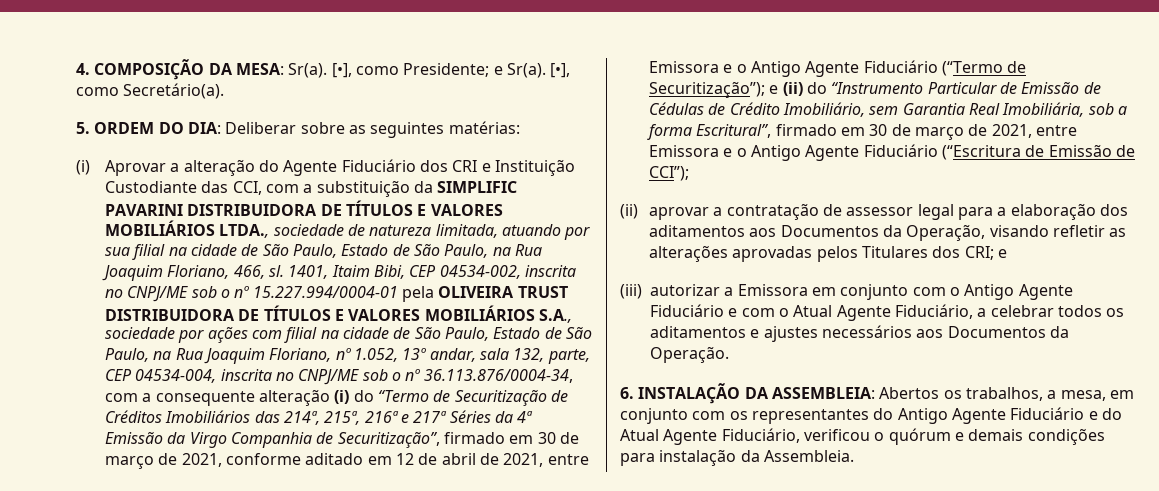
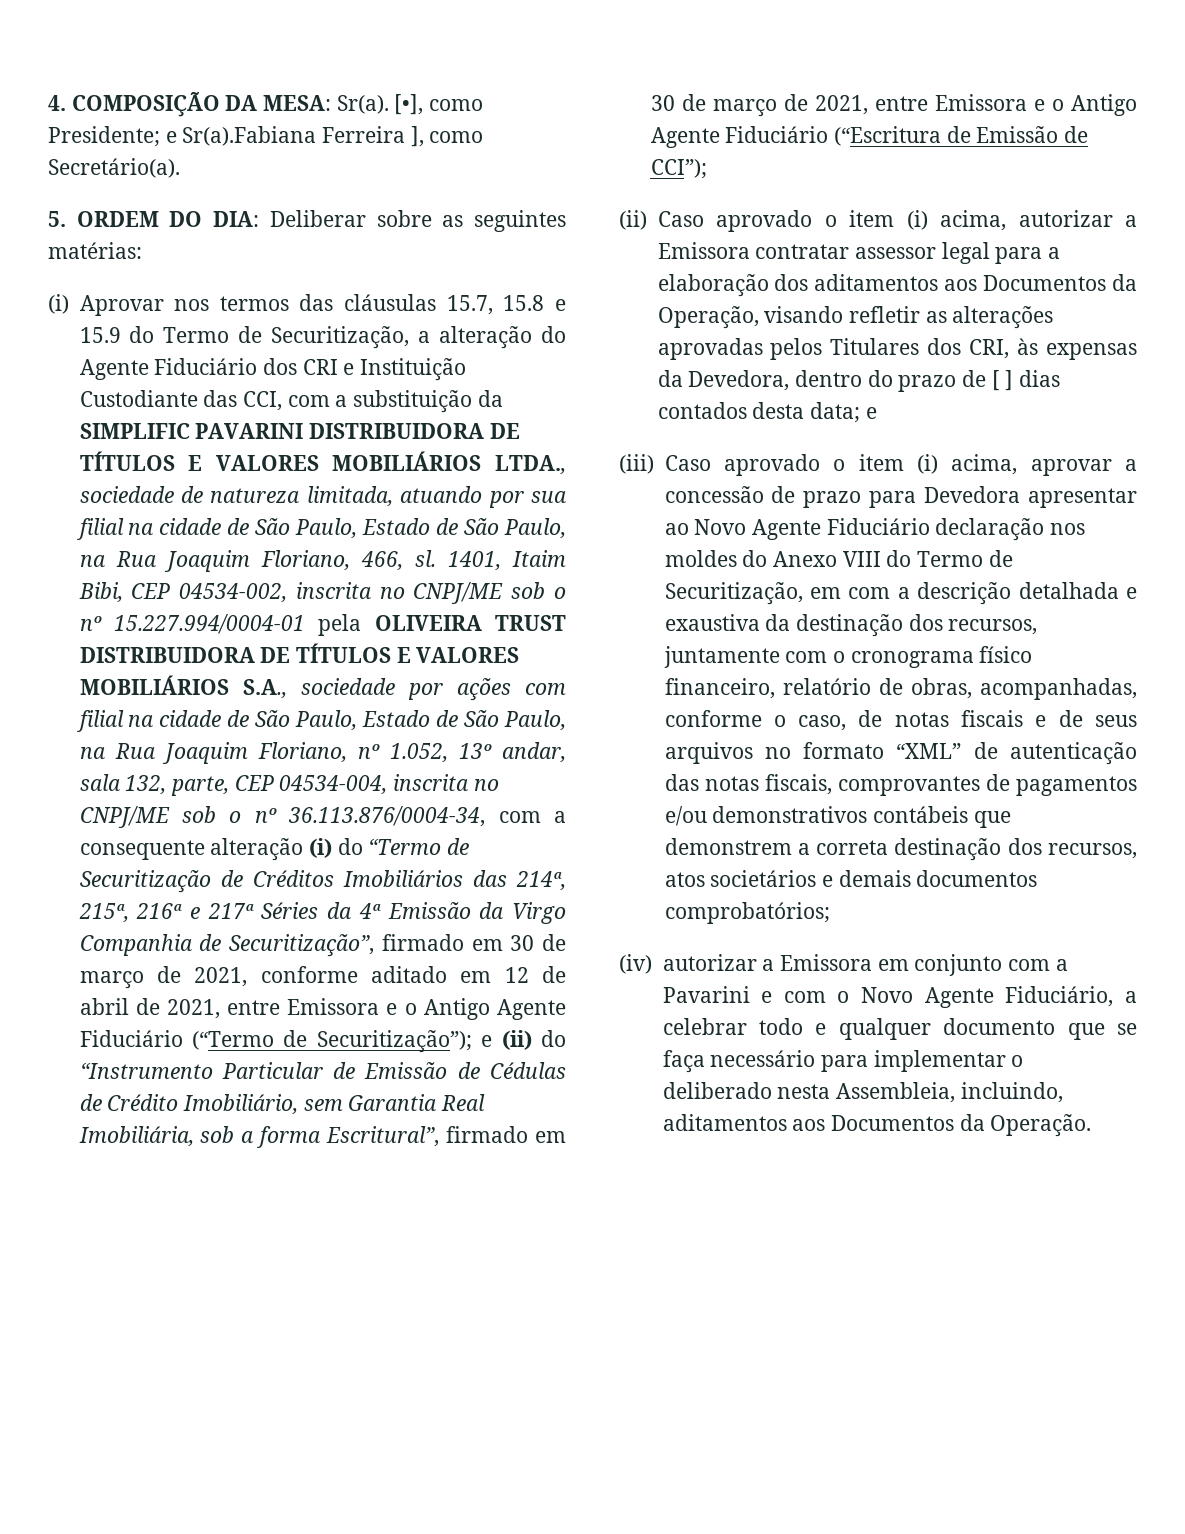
- [•], como Presidente; e Sr(a). [•], como Secretário(a).
+ [•], como Presidente; e Sr(a).Fabiana Ferreira ], como Secretário(a).
- (i) Aprovar a alteração do Agente Fiduciário dos CRI e Instituição Custodiante das CCI, com a substituição da SIMPLIFIC PAVARINI DISTRIBUIDORA DE TÍTULOS E VALORES MOBILIÁRIOS LTDA., sociedade de natureza limitada, atuando por sua filial na cidade de São Paulo, Estado de São Paulo, na Rua Joaquim Floriano, 466, sl.
+ (i) Aprovar nos termos das cláusulas 15.7, 15.8 e 15.9 do Termo de Securitização, a alteração do Agente Fiduciário dos CRI e Instituição Custodiante das CCI, com a substituição da SIMPLIFIC PAVARINI DISTRIBUIDORA DE TÍTULOS E VALORES MOBILIÁRIOS LTDA., sociedade de natureza limitada, atuando por sua filial na cidade de São Paulo, Estado de São Paulo, na Rua Joaquim Floriano, 466, sl.
- (ii) aprovar a contratação de assessor legal para a elaboração dos aditamentos aos Documentos da Operação, visando refletir as alterações aprovadas pelos Titulares dos CRI; e
- (iii) autorizar a Emissora em conjunto com o Antigo Agente Fiduciário e com o Atual Agente Fiduciário, a celebrar todos os aditamentos e ajustes necessários aos Documentos da Operação.
- 6. INSTALAÇÃO DA ASSEMBLEIA: Abertos os trabalhos, a mesa, em conjunto com os representantes do Antigo Agente Fiduciário e do Atual Agente Fiduciário, verificou o quórum e demais condições para instalação da Assembleia.
+ (ii) Caso aprovado o item (i) acima, autorizar a Emissora contratar assessor legal para a elaboração dos aditamentos aos Documentos da Operação, visando refletir as alterações aprovadas pelos Titulares dos CRI, às expensas da Devedora, dentro do prazo de [ ] dias contados desta data; e
+ (iii) Caso aprovado o item (i) acima, aprovar a concessão de prazo para Devedora apresentar ao Novo Agente Fiduciário declaração nos moldes do Anexo VIII do Termo de Securitização, em com a descrição detalhada e exaustiva da destinação dos recursos, juntamente com o cronograma físico financeiro, relatório de obras, acompanhadas, conforme o caso, de notas fiscais e de seus arquivos no formato “XML” de autenticação das notas fiscais, comprovantes de pagamentos e/ou demonstrativos contábeis que demonstrem a correta destinação dos recursos, atos societários e demais documentos comprobatórios;
+ (iv) autorizar a Emissora em conjunto com a Pavarini e com o Novo Agente Fiduciário, a celebrar todo e qualquer documento que se faça necessário para implementar o deliberado nesta Assembleia, incluindo, aditamentos aos Documentos da Operação.

